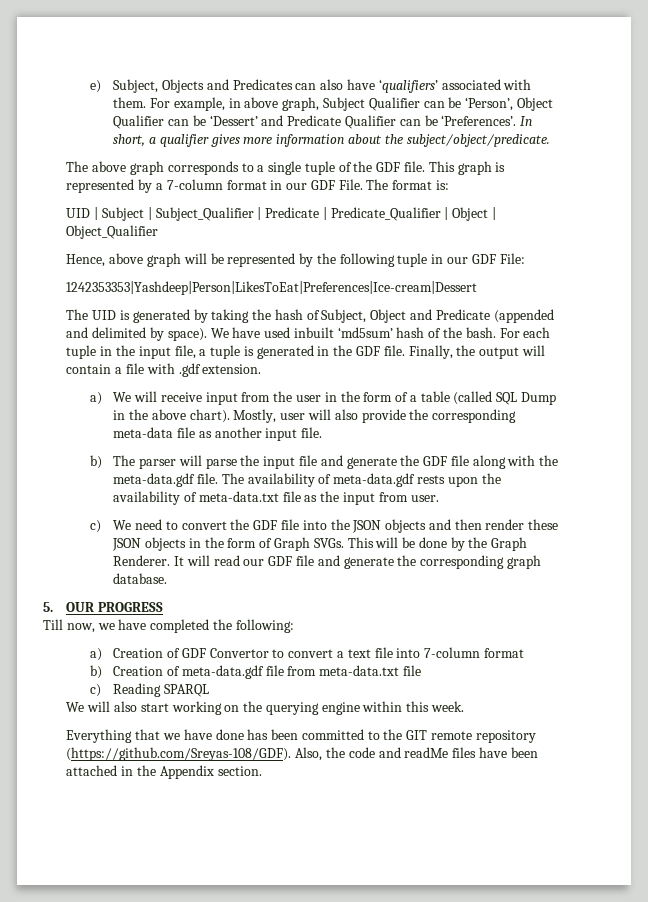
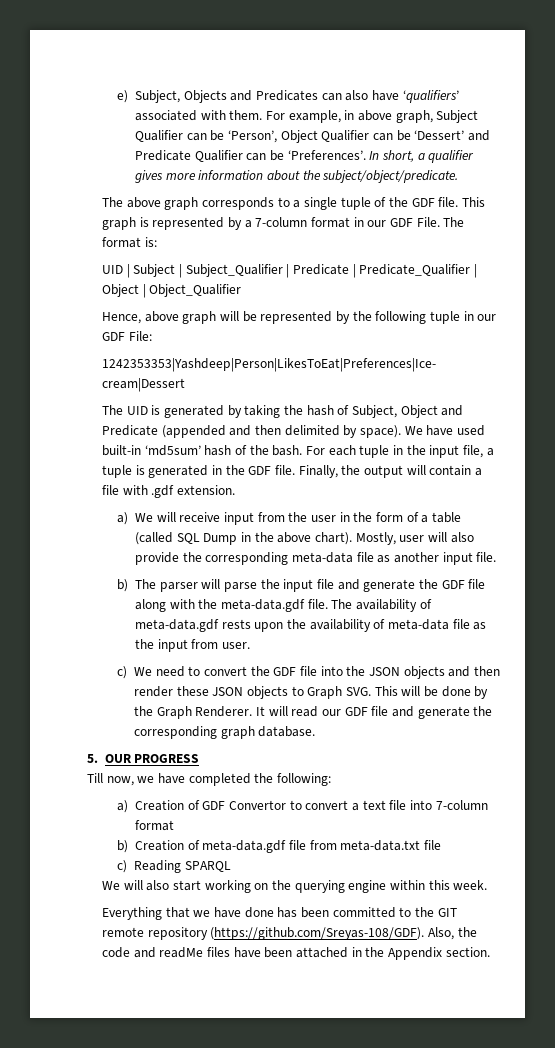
- The UID is generated by taking the hash of Subject, Object and Predicate (appended and delimited by space).
+ The UID is generated by taking the hash of Subject, Object and Predicate (appended and then delimited by space).
- We have used inbuilt ‘md5sum’ hash of the bash.
+ We have used built-in ‘md5sum’ hash of the bash.
- The availability of meta-data.gdf rests upon the availability of meta-data.txt file as the input from user.
+ The availability of meta-data.gdf rests upon the availability of meta-data file as the input from user.
- c) We need to convert the GDF file into the JSON objects and then render these JSON objects in the form of Graph SVGs. This will be done by the Graph Renderer.
+ c) We need to convert the GDF file into the JSON objects and then render these JSON objects to Graph SVG. This will be done by the Graph Renderer.

